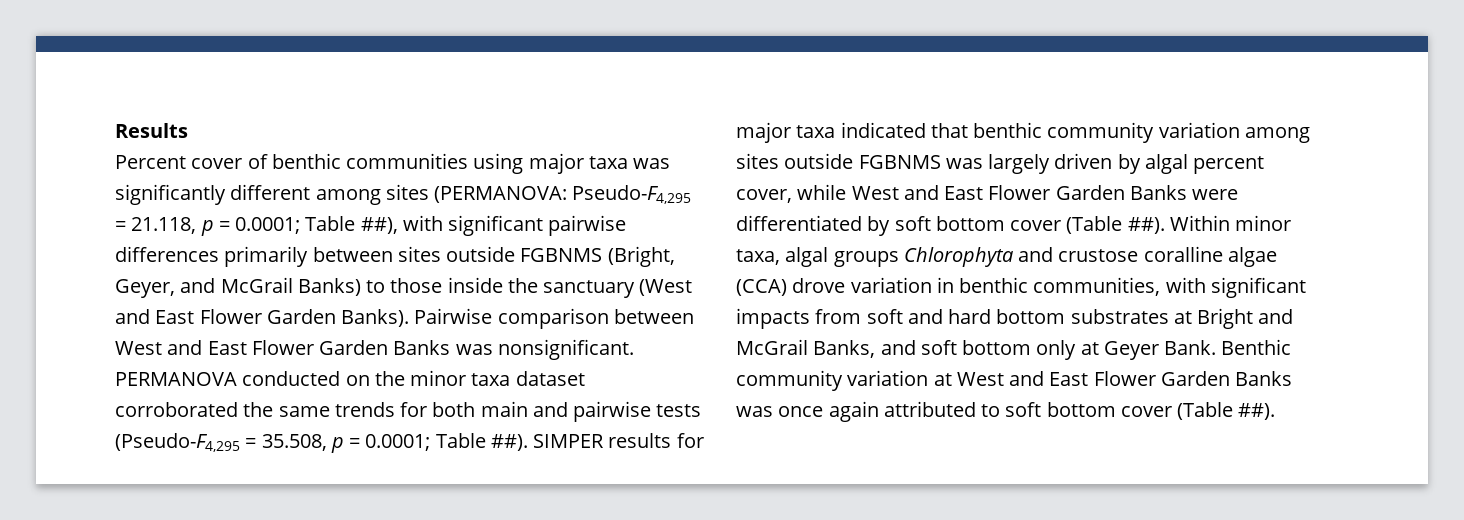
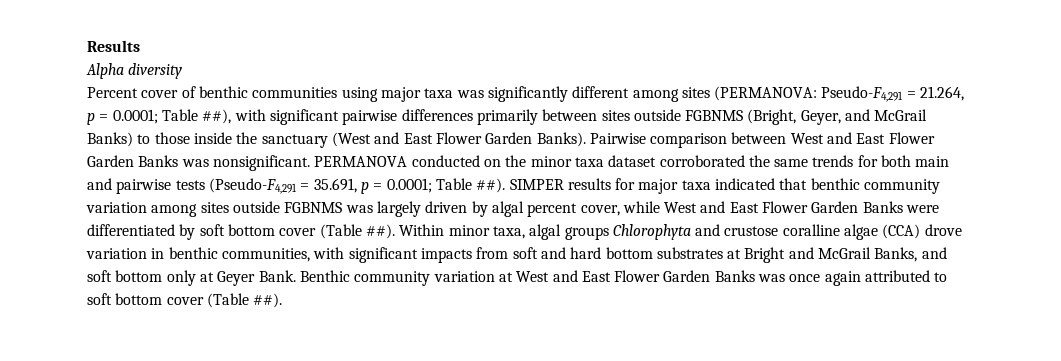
+ Alpha diversity
- Percent cover of benthic communities using major taxa was significantly different among sites (PERMANOVA: Pseudo-F4,295 = 21.118, p = 0.0001; Table ##), with significant pairwise differences primarily between sites outside FGBNMS (Bright, Geyer, and McGrail Banks) to those inside the sanctuary (West and East Flower Garden Banks).
+ Percent cover of benthic communities using major taxa was significantly different among sites (PERMANOVA: Pseudo-F4,291 = 21.264, p = 0.0001; Table ##), with significant pairwise differences primarily between sites outside FGBNMS (Bright, Geyer, and McGrail Banks) to those inside the sanctuary (West and East Flower Garden Banks).
- PERMANOVA conducted on the minor taxa dataset corroborated the same trends for both main and pairwise tests (Pseudo-F4,295 = 35.508, p = 0.0001; Table ##).
+ PERMANOVA conducted on the minor taxa dataset corroborated the same trends for both main and pairwise tests (Pseudo-F4,291 = 35.691, p = 0.0001; Table ##).

